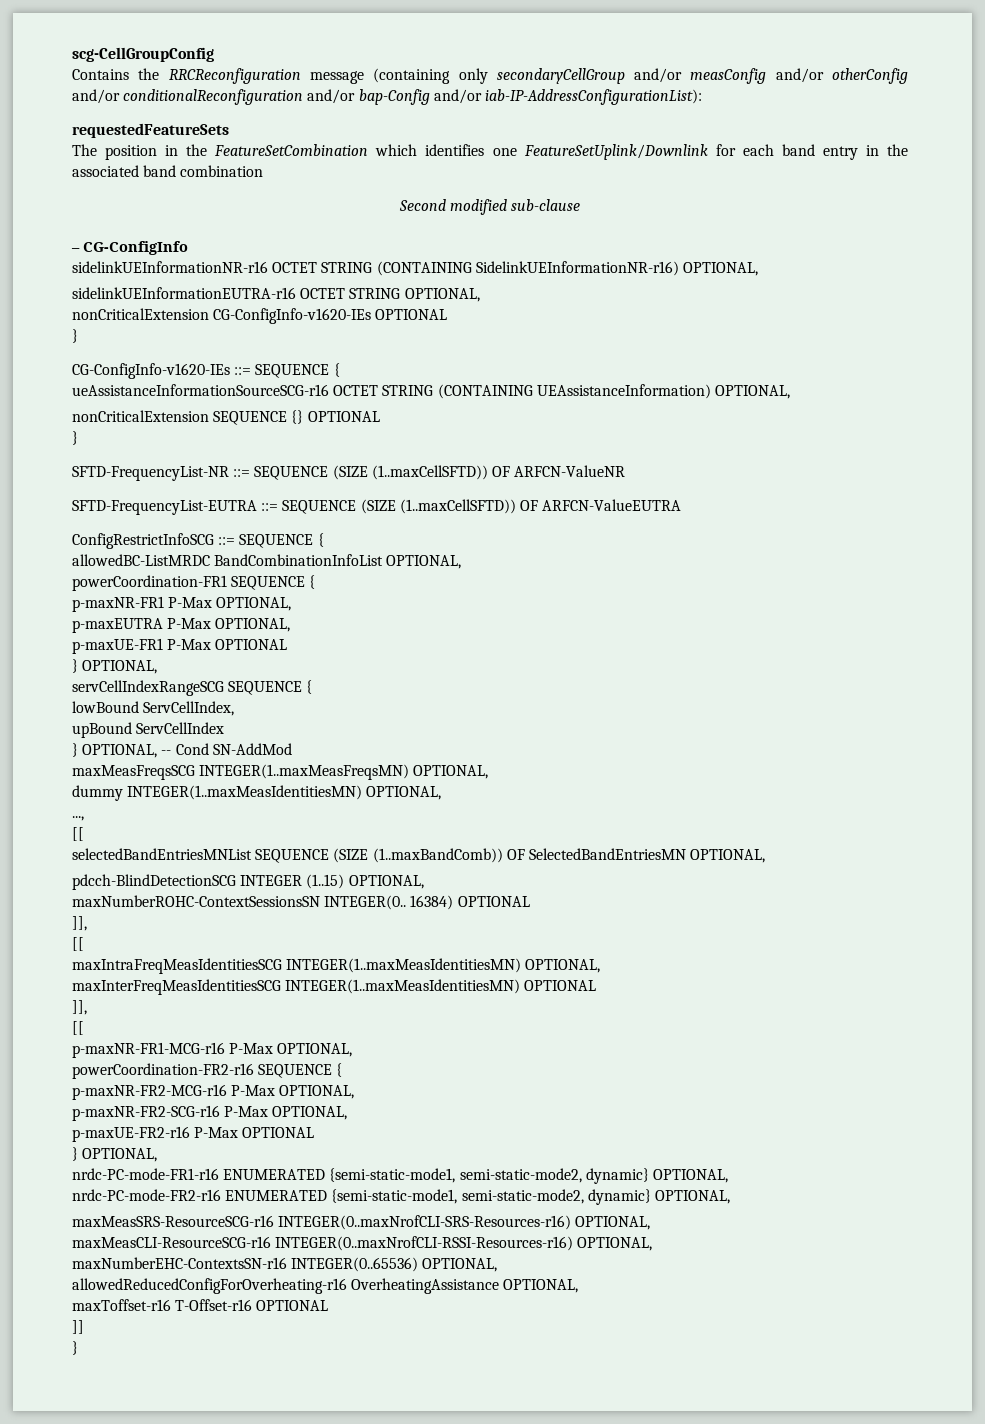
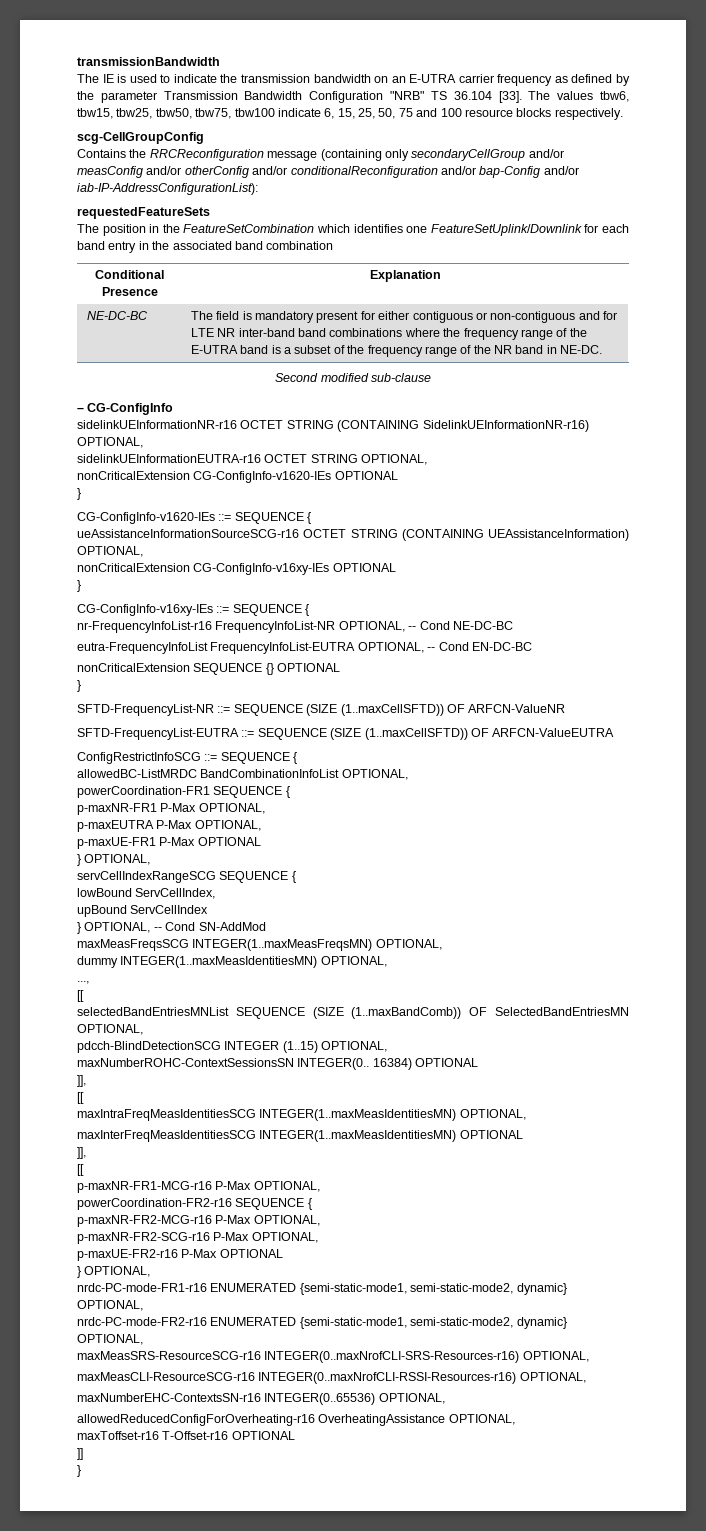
+ transmissionBandwidth
+ The IE is used to indicate the transmission bandwidth on an E-UTRA carrier frequency as defined by the parameter Transmission Bandwidth Configuration "NRB" TS 36.104 [33]. The values tbw6, tbw15, tbw25, tbw50, tbw75, tbw100 indicate 6, 15, 25, 50, 75 and 100 resource blocks respectively.
+ Conditional Presence | Explanation
+ NE-DC-BC | The field is mandatory present for either contiguous or non-contiguous and for LTE NR inter-band band combinations where the frequency range of the E-UTRA band is a subset of the frequency range of the NR band in NE-DC.
+ nonCriticalExtension CG-ConfigInfo-v16xy-IEs OPTIONAL
+ }
+ CG-ConfigInfo-v16xy-IEs ::= SEQUENCE {
+ nr-FrequencyInfoList-r16 FrequencyInfoList-NR OPTIONAL, -- Cond NE-DC-BC
+ eutra-FrequencyInfoList FrequencyInfoList-EUTRA OPTIONAL, -- Cond EN-DC-BC

